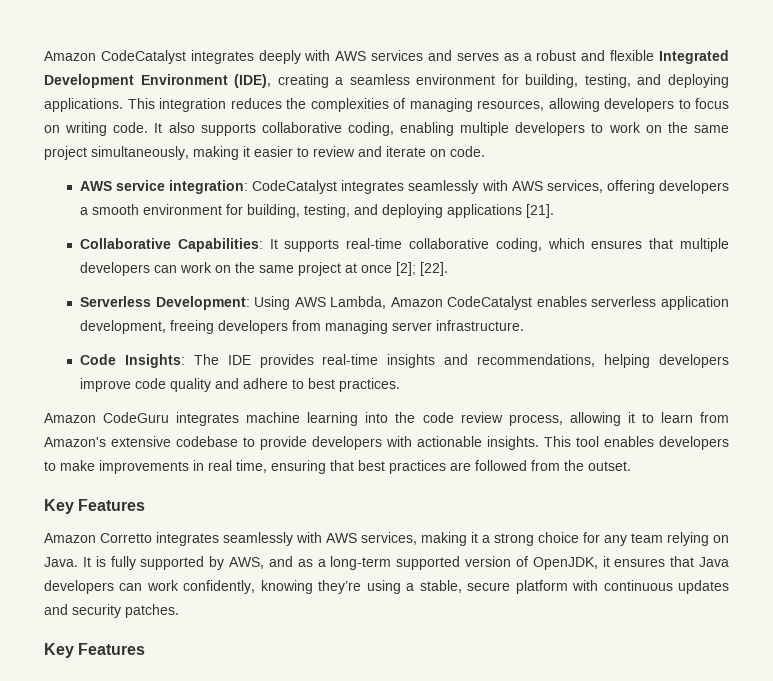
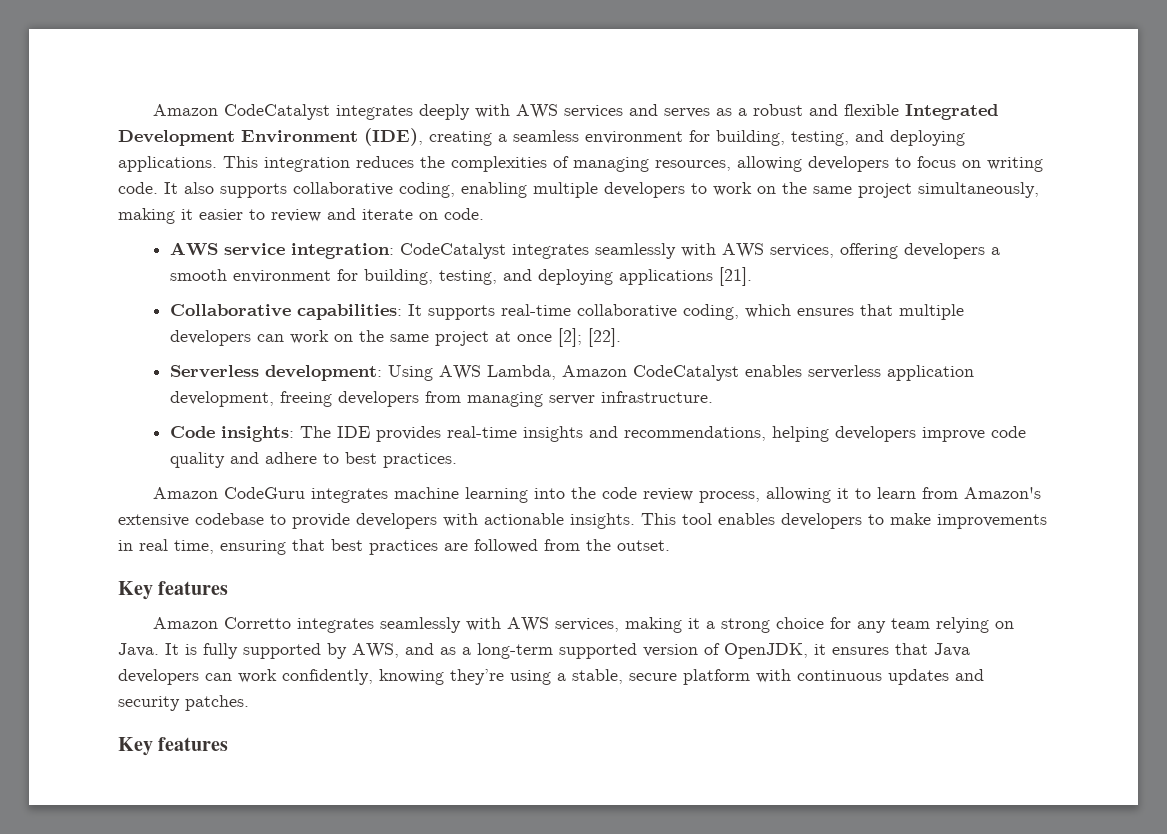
- Collaborative Capabilities: It supports real-time collaborative coding, which ensures that multiple developers can work on the same project at once [2]; [22].
+ Collaborative capabilities: It supports real-time collaborative coding, which ensures that multiple developers can work on the same project at once [2]; [22].
- Serverless Development: Using AWS Lambda, Amazon CodeCatalyst enables serverless application development, freeing developers from managing server infrastructure.
+ Serverless development: Using AWS Lambda, Amazon CodeCatalyst enables serverless application development, freeing developers from managing server infrastructure.
- Code Insights: The IDE provides real-time insights and recommendations, helping developers improve code quality and adhere to best practices.
+ Code insights: The IDE provides real-time insights and recommendations, helping developers improve code quality and adhere to best practices.
  This tool enables developers to make improvements in real time, ensuring that best practices are followed from the outset.
- Key Features
+ Key features
  It is fully supported by AWS, and as a long-term supported version of OpenJDK, it ensures that Java developers can work confidently, knowing they’re using a stable, secure platform with continuous updates and security patches.
- Key Features
+ Key features

